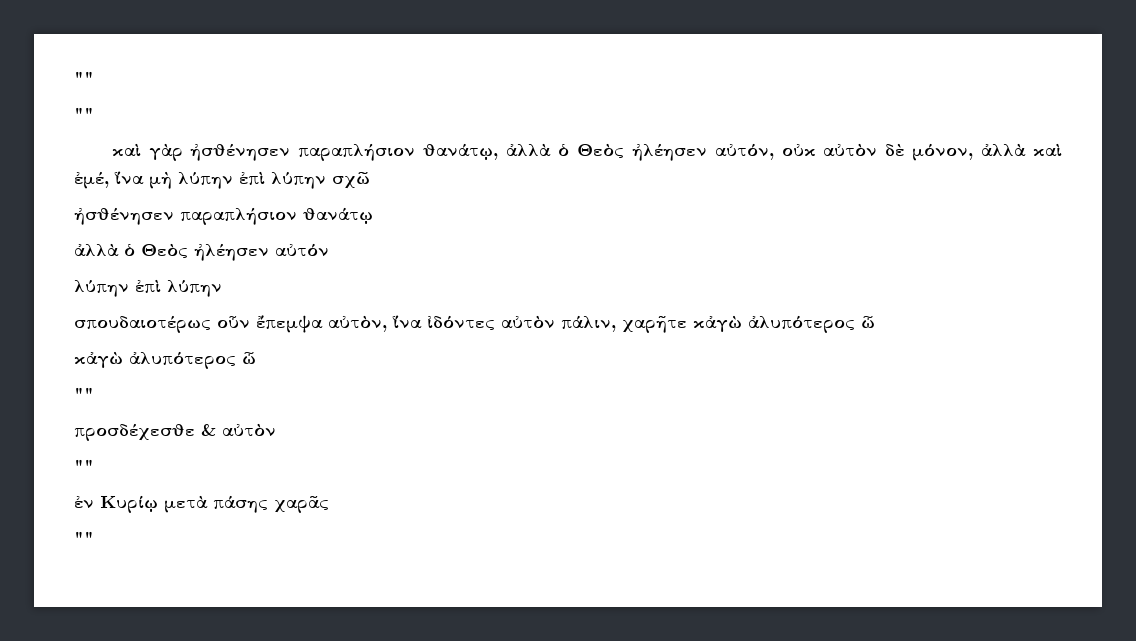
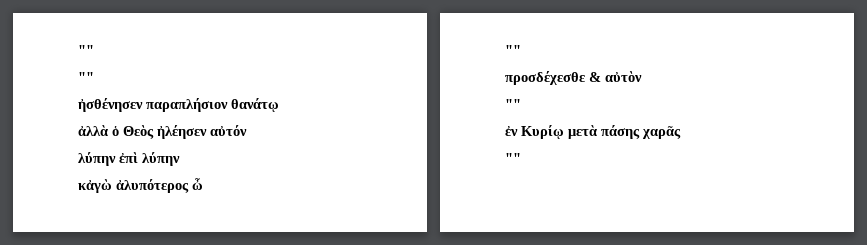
- καὶ γὰρ ἠσθένησεν παραπλήσιον θανάτῳ, ἀλλὰ ὁ Θεὸς ἠλέησεν αὐτόν, οὐκ αὐτὸν δὲ μόνον, ἀλλὰ καὶ ἐμέ, ἵνα μὴ λύπην ἐπὶ λύπην σχῶ
- σπουδαιοτέρως οὖν ἔπεμψα αὐτὸν, ἵνα ἰδόντες αὐτὸν πάλιν, χαρῆτε κἀγὼ ἀλυπότερος ὦ

